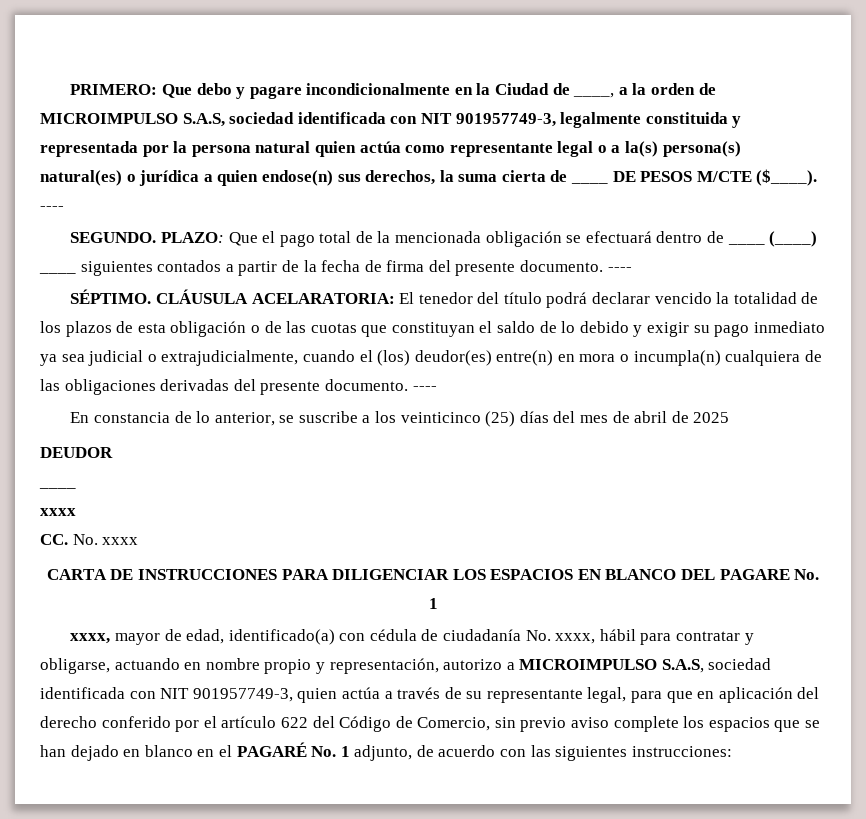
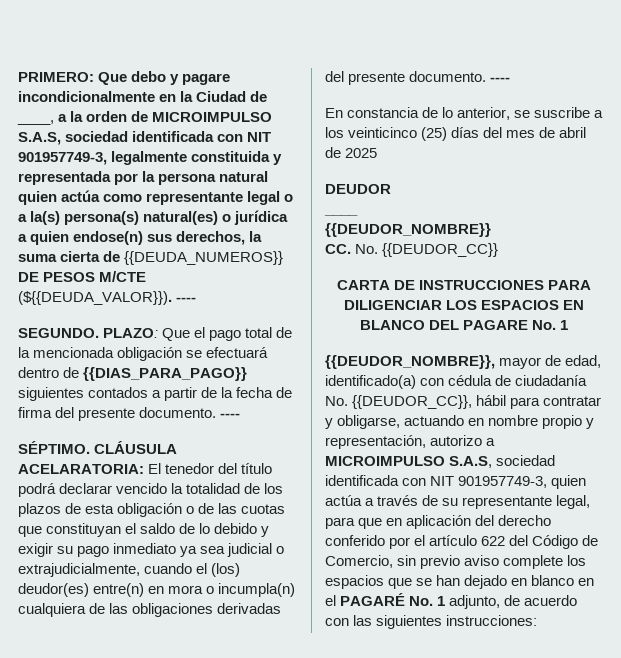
- PRIMERO: Que debo y pagare incondicionalmente en la Ciudad de ____, a la orden de MICROIMPULSO S.A.S, sociedad identificada con NIT 901957749-3, legalmente constituida y representada por la persona natural quien actúa como representante legal o a la(s) persona(s) natural(es) o jurídica a quien endose(n) sus derechos, la suma cierta de ____ DE PESOS M/CTE ($____).
+ PRIMERO: Que debo y pagare incondicionalmente en la Ciudad de ____, a la orden de MICROIMPULSO S.A.S, sociedad identificada con NIT 901957749-3, legalmente constituida y representada por la persona natural quien actúa como representante legal o a la(s) persona(s) natural(es) o jurídica a quien endose(n) sus derechos, la suma cierta de {{DEUDA_NUMEROS}} DE PESOS M/CTE (${{DEUDA_VALOR}}).
- PLAZO: Que el pago total de la mencionada obligación se efectuará dentro de ____ (____) ____ siguientes contados a partir de la fecha de firma del presente documento.
+ PLAZO: Que el pago total de la mencionada obligación se efectuará dentro de {{DIAS_PARA_PAGO}} siguientes contados a partir de la fecha de firma del presente documento.
  DEUDOR
  ____
- xxxx
+ {{DEUDOR_NOMBRE}}
- CC. No. xxxx
+ CC. No. {{DEUDOR_CC}}
- xxxx, mayor de edad, identificado(a) con cédula de ciudadanía No. xxxx, hábil para contratar y obligarse, actuando en nombre propio y representación, autorizo a MICROIMPULSO S.A.S, sociedad identificada con NIT 901957749-3, quien actúa a través de su representante legal, para que en aplicación del derecho conferido por el artículo 622 del Código de Comercio, sin previo aviso complete los espacios que se han dejado en blanco en el PAGARÉ No. 1 adjunto, de acuerdo con las siguientes instrucciones:
+ {{DEUDOR_NOMBRE}}, mayor de edad, identificado(a) con cédula de ciudadanía No. {{DEUDOR_CC}}, hábil para contratar y obligarse, actuando en nombre propio y representación, autorizo a MICROIMPULSO S.A.S, sociedad identificada con NIT 901957749-3, quien actúa a través de su representante legal, para que en aplicación del derecho conferido por el artículo 622 del Código de Comercio, sin previo aviso complete los espacios que se han dejado en blanco en el PAGARÉ No. 1 adjunto, de acuerdo con las siguientes instrucciones:

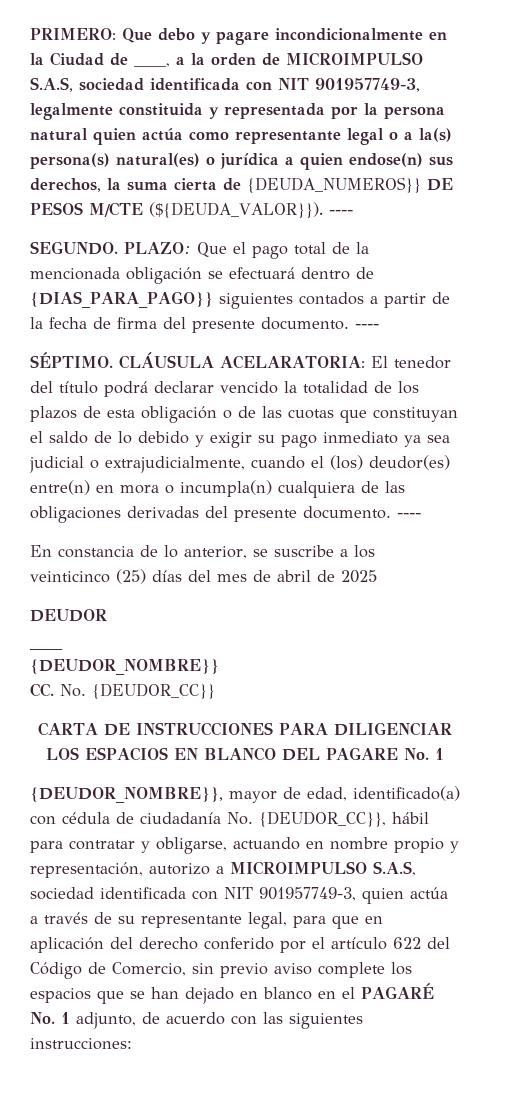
- PRIMERO: Que debo y pagare incondicionalmente en la Ciudad de ____, a la orden de MICROIMPULSO S.A.S, sociedad identificada con NIT 901957749-3, legalmente constituida y representada por la persona natural quien actúa como representante legal o a la(s) persona(s) natural(es) o jurídica a quien endose(n) sus derechos, la suma cierta de {{DEUDA_NUMEROS}} DE PESOS M/CTE (${{DEUDA_VALOR}}).
+ PRIMERO: Que debo y pagare incondicionalmente en la Ciudad de ____, a la orden de MICROIMPULSO S.A.S, sociedad identificada con NIT 901957749-3, legalmente constituida y representada por la persona natural quien actúa como representante legal o a la(s) persona(s) natural(es) o jurídica a quien endose(n) sus derechos, la suma cierta de {DEUDA_NUMEROS}} DE PESOS M/CTE (${DEUDA_VALOR}}).
- PLAZO: Que el pago total de la mencionada obligación se efectuará dentro de {{DIAS_PARA_PAGO}} siguientes contados a partir de la fecha de firma del presente documento.
+ PLAZO: Que el pago total de la mencionada obligación se efectuará dentro de {DIAS_PARA_PAGO}} siguientes contados a partir de la fecha de firma del presente documento.
- {{DEUDOR_NOMBRE}}
+ {DEUDOR_NOMBRE}}
- CC. No. {{DEUDOR_CC}}
+ CC. No. {DEUDOR_CC}}
- {{DEUDOR_NOMBRE}}, mayor de edad, identificado(a) con cédula de ciudadanía No. {{DEUDOR_CC}}, hábil para contratar y obligarse, actuando en nombre propio y representación, autorizo a MICROIMPULSO S.A.S, sociedad identificada con NIT 901957749-3, quien actúa a través de su representante legal, para que en aplicación del derecho conferido por el artículo 622 del Código de Comercio, sin previo aviso complete los espacios que se han dejado en blanco en el PAGARÉ No. 1 adjunto, de acuerdo con las siguientes instrucciones:
+ {DEUDOR_NOMBRE}}, mayor de edad, identificado(a) con cédula de ciudadanía No. {DEUDOR_CC}}, hábil para contratar y obligarse, actuando en nombre propio y representación, autorizo a MICROIMPULSO S.A.S, sociedad identificada con NIT 901957749-3, quien actúa a través de su representante legal, para que en aplicación del derecho conferido por el artículo 622 del Código de Comercio, sin previo aviso complete los espacios que se han dejado en blanco en el PAGARÉ No. 1 adjunto, de acuerdo con las siguientes instrucciones:

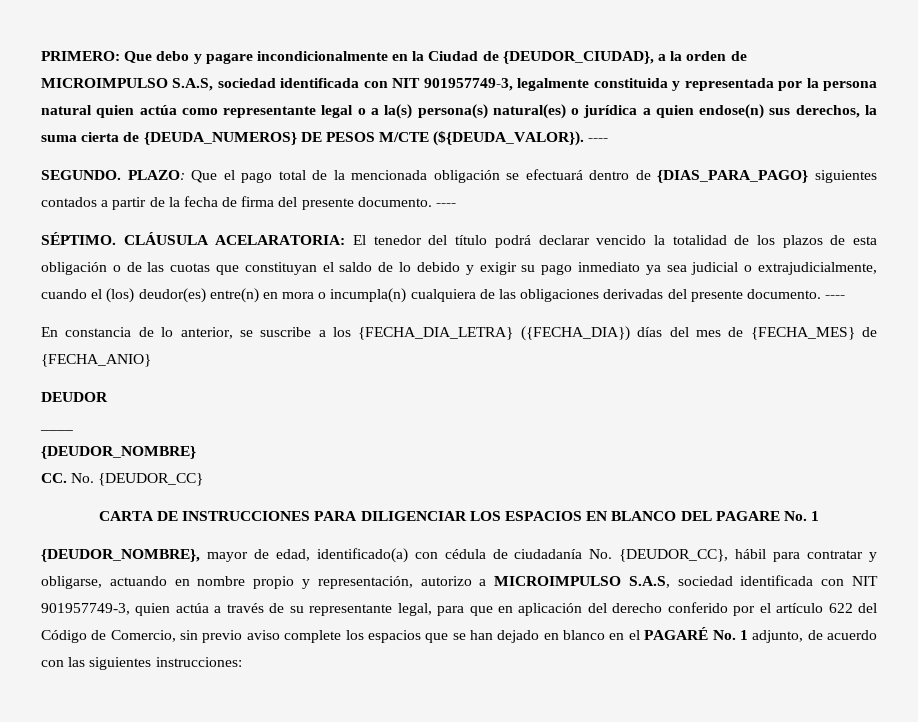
- PRIMERO: Que debo y pagare incondicionalmente en la Ciudad de ____, a la orden de MICROIMPULSO S.A.S, sociedad identificada con NIT 901957749-3, legalmente constituida y representada por la persona natural quien actúa como representante legal o a la(s) persona(s) natural(es) o jurídica a quien endose(n) sus derechos, la suma cierta de {DEUDA_NUMEROS}} DE PESOS M/CTE (${DEUDA_VALOR}}).
+ PRIMERO: Que debo y pagare incondicionalmente en la Ciudad de {DEUDOR_CIUDAD}, a la orden de MICROIMPULSO S.A.S, sociedad identificada con NIT 901957749-3, legalmente constituida y representada por la persona natural quien actúa como representante legal o a la(s) persona(s) natural(es) o jurídica a quien endose(n) sus derechos, la suma cierta de {DEUDA_NUMEROS} DE PESOS M/CTE (${DEUDA_VALOR}).
- PLAZO: Que el pago total de la mencionada obligación se efectuará dentro de {DIAS_PARA_PAGO}} siguientes contados a partir de la fecha de firma del presente documento.
+ PLAZO: Que el pago total de la mencionada obligación se efectuará dentro de {DIAS_PARA_PAGO} siguientes contados a partir de la fecha de firma del presente documento.
- En constancia de lo anterior, se suscribe a los veinticinco (25) días del mes de abril de 2025
+ En constancia de lo anterior, se suscribe a los {FECHA_DIA_LETRA} ({FECHA_DIA}) días del mes de {FECHA_MES} de {FECHA_ANIO}
- {DEUDOR_NOMBRE}}
+ {DEUDOR_NOMBRE}
- CC. No. {DEUDOR_CC}}
+ CC. No. {DEUDOR_CC}
- {DEUDOR_NOMBRE}}, mayor de edad, identificado(a) con cédula de ciudadanía No. {DEUDOR_CC}}, hábil para contratar y obligarse, actuando en nombre propio y representación, autorizo a MICROIMPULSO S.A.S, sociedad identificada con NIT 901957749-3, quien actúa a través de su representante legal, para que en aplicación del derecho conferido por el artículo 622 del Código de Comercio, sin previo aviso complete los espacios que se han dejado en blanco en el PAGARÉ No. 1 adjunto, de acuerdo con las siguientes instrucciones:
+ {DEUDOR_NOMBRE}, mayor de edad, identificado(a) con cédula de ciudadanía No. {DEUDOR_CC}, hábil para contratar y obligarse, actuando en nombre propio y representación, autorizo a MICROIMPULSO S.A.S, sociedad identificada con NIT 901957749-3, quien actúa a través de su representante legal, para que en aplicación del derecho conferido por el artículo 622 del Código de Comercio, sin previo aviso complete los espacios que se han dejado en blanco en el PAGARÉ No. 1 adjunto, de acuerdo con las siguientes instrucciones:

